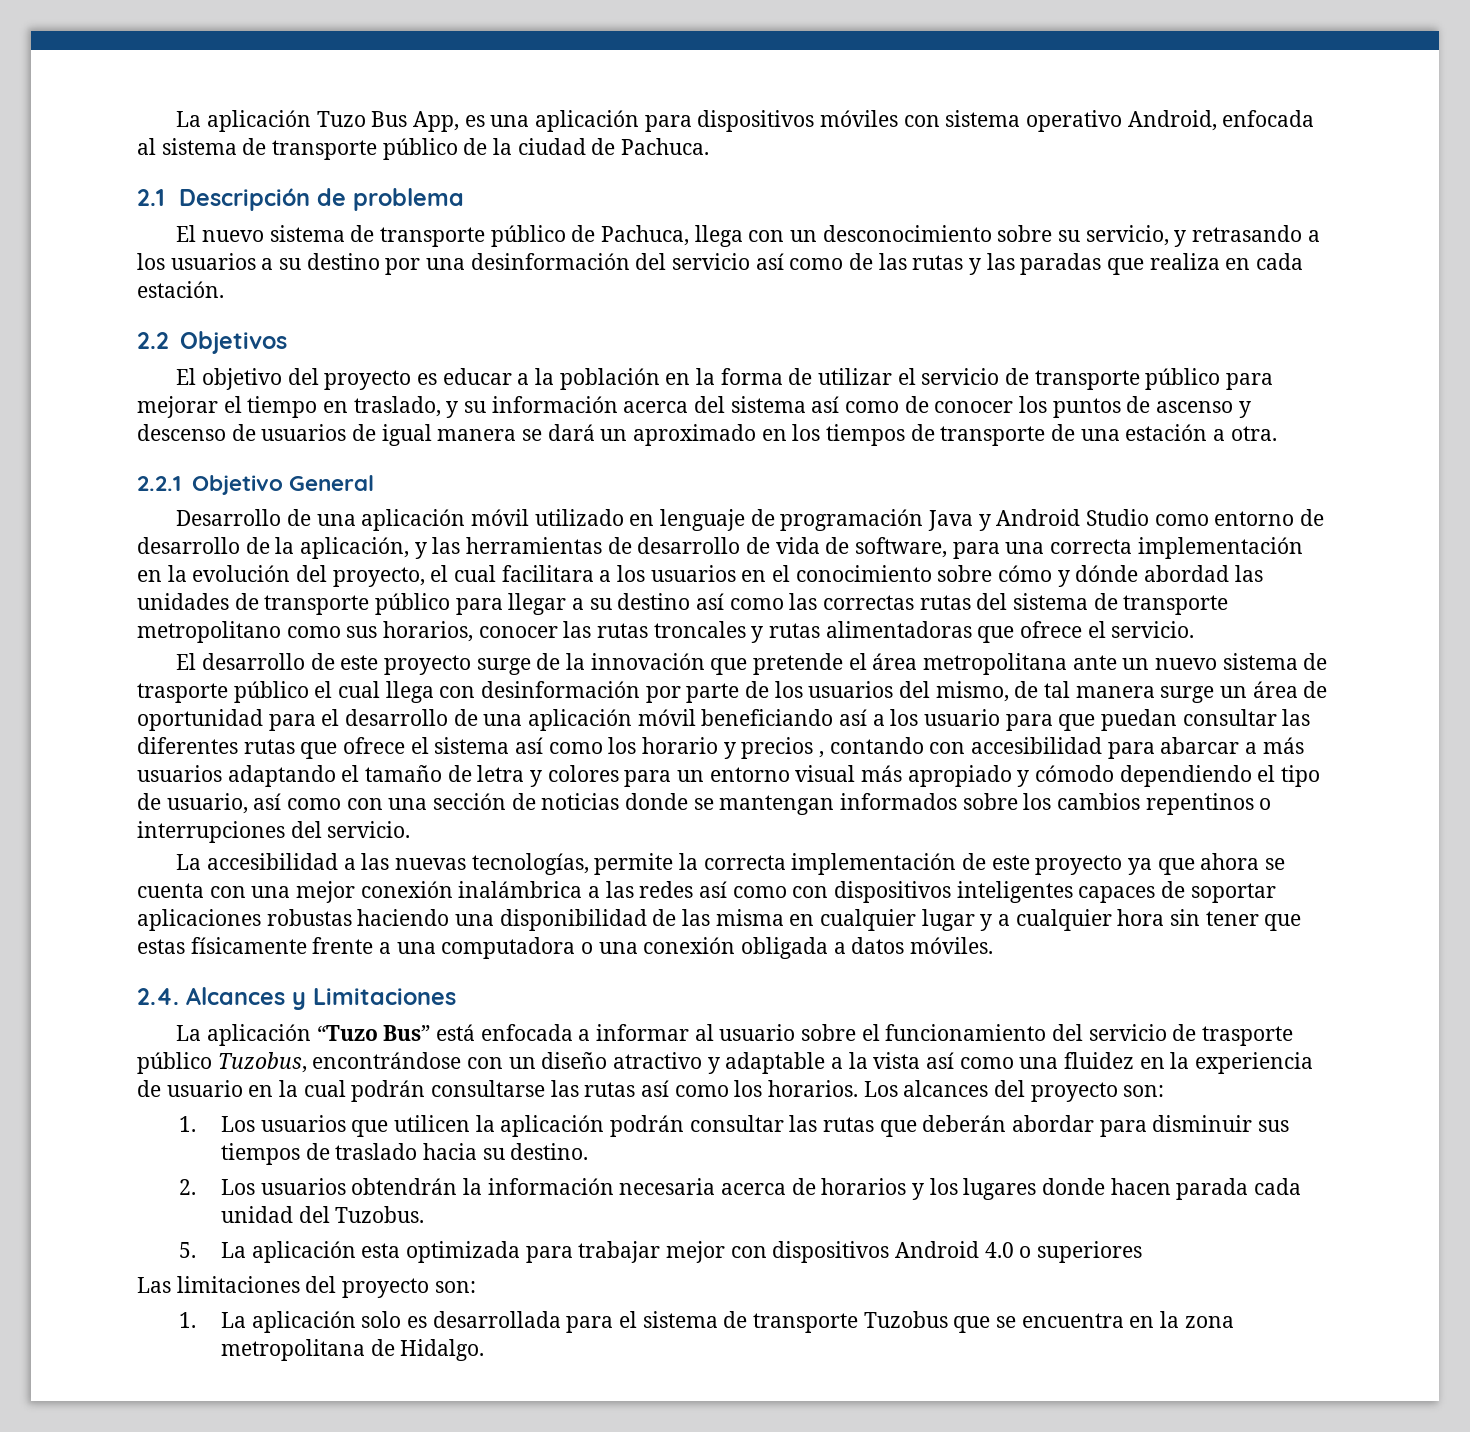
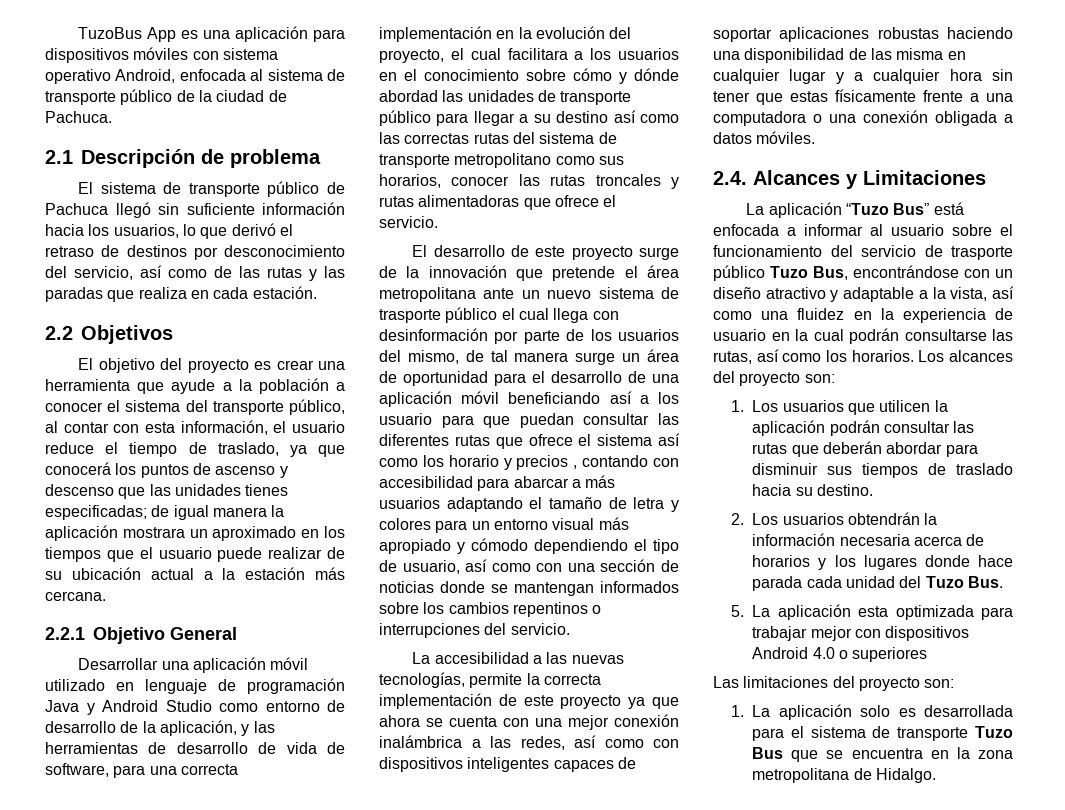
- La aplicación Tuzo Bus App, es una aplicación para dispositivos móviles con sistema operativo Android, enfocada al sistema de transporte público de la ciudad de Pachuca.
+ TuzoBus App es una aplicación para dispositivos móviles con sistema operativo Android, enfocada al sistema de transporte público de la ciudad de Pachuca.
- El nuevo sistema de transporte público de Pachuca, llega con un desconocimiento sobre su servicio, y retrasando a los usuarios a su destino por una desinformación del servicio así como de las rutas y las paradas que realiza en cada estación.
+ El sistema de transporte público de Pachuca llegó sin suficiente información hacia los usuarios, lo que derivó el retraso de destinos por desconocimiento del servicio, así como de las rutas y las paradas que realiza en cada estación.
- El objetivo del proyecto es educar a la población en la forma de utilizar el servicio de transporte público para mejorar el tiempo en traslado, y su información acerca del sistema así como de conocer los puntos de ascenso y descenso de usuarios de igual manera se dará un aproximado en los tiempos de transporte de una estación a otra.
+ El objetivo del proyecto es crear una herramienta que ayude a la población a conocer el sistema del transporte público, al contar con esta información, el usuario reduce el tiempo de traslado, ya que conocerá los puntos de ascenso y descenso que las unidades tienes especificadas; de igual manera la aplicación mostrara un aproximado en los tiempos que el usuario puede realizar de su ubicación actual a la estación más cercana.
- Desarrollo de una aplicación móvil utilizado en lenguaje de programación Java y Android Studio como entorno de desarrollo de la aplicación, y las herramientas de desarrollo de vida de software, para una correcta implementación en la evolución del proyecto, el cual facilitara a los usuarios en el conocimiento sobre cómo y dónde abordad las unidades de transporte público para llegar a su destino así como las correctas rutas del sistema de transporte metropolitano como sus horarios, conocer las rutas troncales y rutas alimentadoras que ofrece el servicio.
+ Desarrollar una aplicación móvil utilizado en lenguaje de programación Java y Android Studio como entorno de desarrollo de la aplicación, y las herramientas de desarrollo de vida de software, para una correcta implementación en la evolución del proyecto, el cual facilitara a los usuarios en el conocimiento sobre cómo y dónde abordad las unidades de transporte público para llegar a su destino así como las correctas rutas del sistema de transporte metropolitano como sus horarios, conocer las rutas troncales y rutas alimentadoras que ofrece el servicio.
- La accesibilidad a las nuevas tecnologías, permite la correcta implementación de este proyecto ya que ahora se cuenta con una mejor conexión inalámbrica a las redes así como con dispositivos inteligentes capaces de soportar aplicaciones robustas haciendo una disponibilidad de las misma en cualquier lugar y a cualquier hora sin tener que estas físicamente frente a una computadora o una conexión obligada a datos móviles.
+ La accesibilidad a las nuevas tecnologías, permite la correcta implementación de este proyecto ya que ahora se cuenta con una mejor conexión inalámbrica a las redes, así como con dispositivos inteligentes capaces de soportar aplicaciones robustas haciendo una disponibilidad de las misma en cualquier lugar y a cualquier hora sin tener que estas físicamente frente a una computadora o una conexión obligada a datos móviles.
- La aplicación “Tuzo Bus” está enfocada a informar al usuario sobre el funcionamiento del servicio de trasporte público Tuzobus, encontrándose con un diseño atractivo y adaptable a la vista así como una fluidez en la experiencia de usuario en la cual podrán consultarse las rutas así como los horarios.
+ La aplicación “Tuzo Bus” está enfocada a informar al usuario sobre el funcionamiento del servicio de trasporte público Tuzo Bus, encontrándose con un diseño atractivo y adaptable a la vista, así como una fluidez en la experiencia de usuario en la cual podrán consultarse las rutas, así como los horarios.
- 2. Los usuarios obtendrán la información necesaria acerca de horarios y los lugares donde hacen parada cada unidad del Tuzobus.
+ 2. Los usuarios obtendrán la información necesaria acerca de horarios y los lugares donde hace parada cada unidad del Tuzo Bus.
- 1. La aplicación solo es desarrollada para el sistema de transporte Tuzobus que se encuentra en la zona metropolitana de Hidalgo.
+ 1. La aplicación solo es desarrollada para el sistema de transporte Tuzo Bus que se encuentra en la zona metropolitana de Hidalgo.

